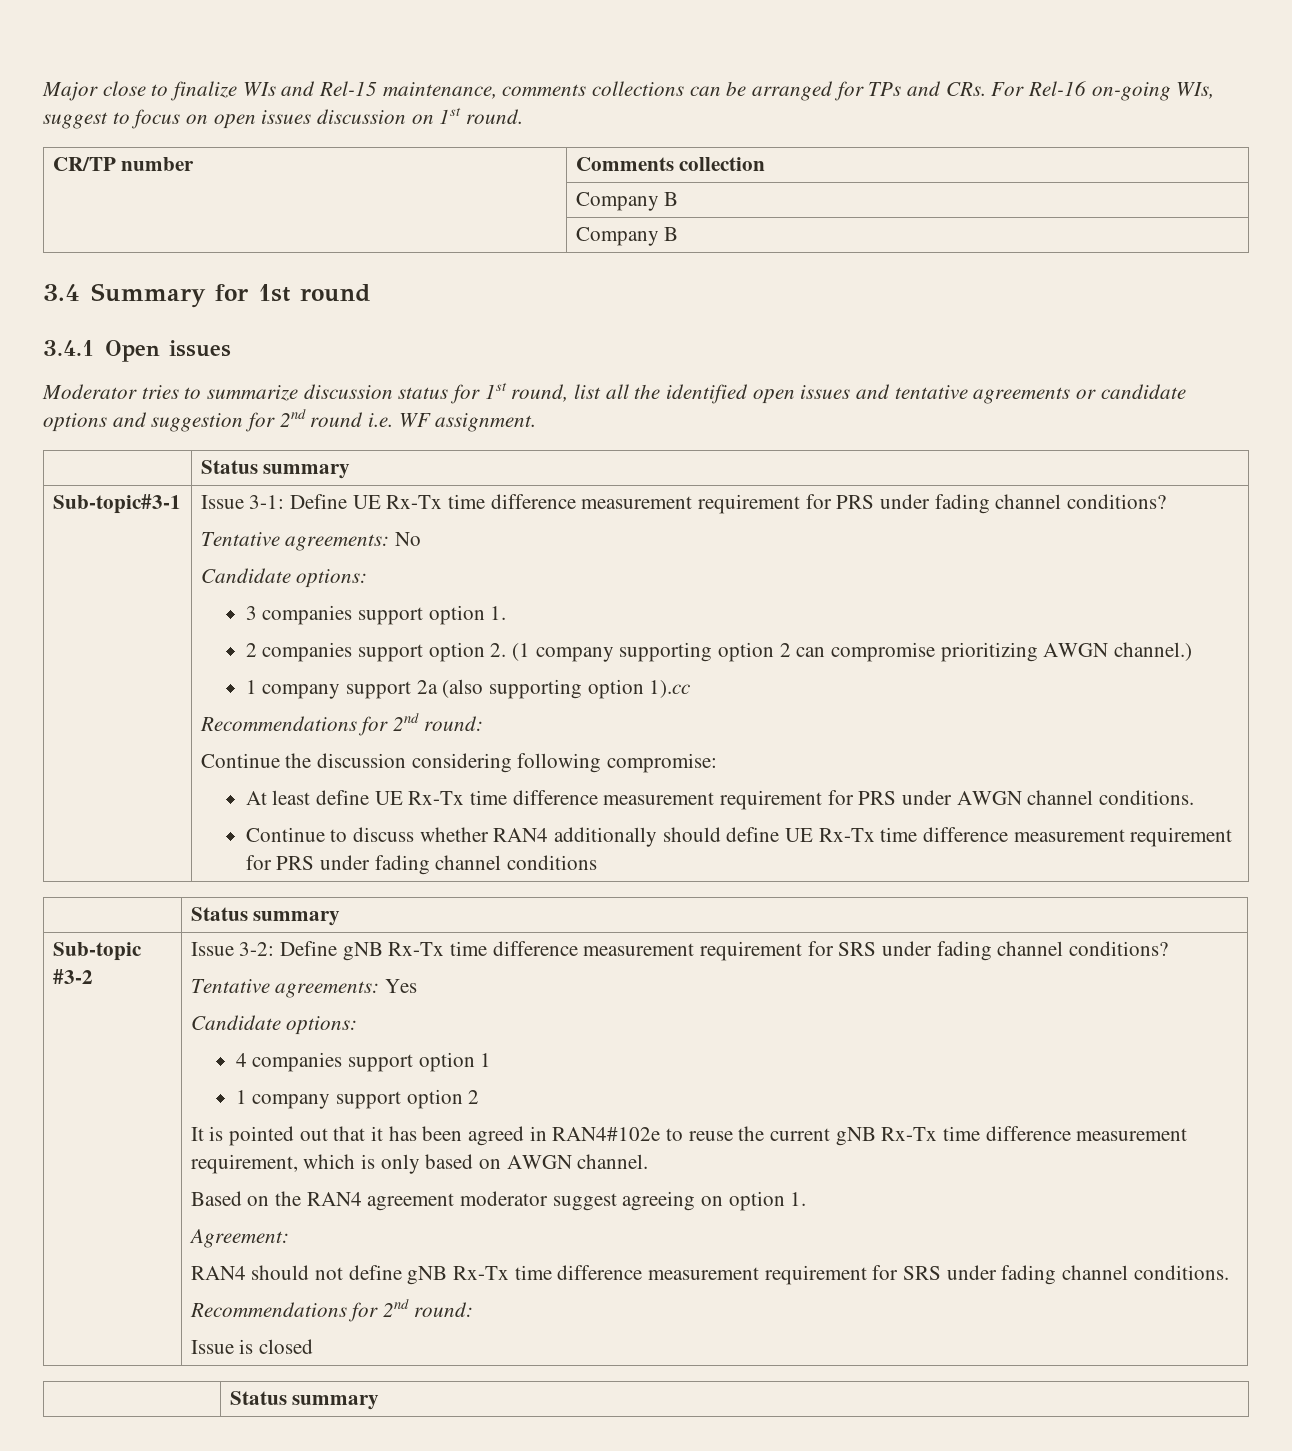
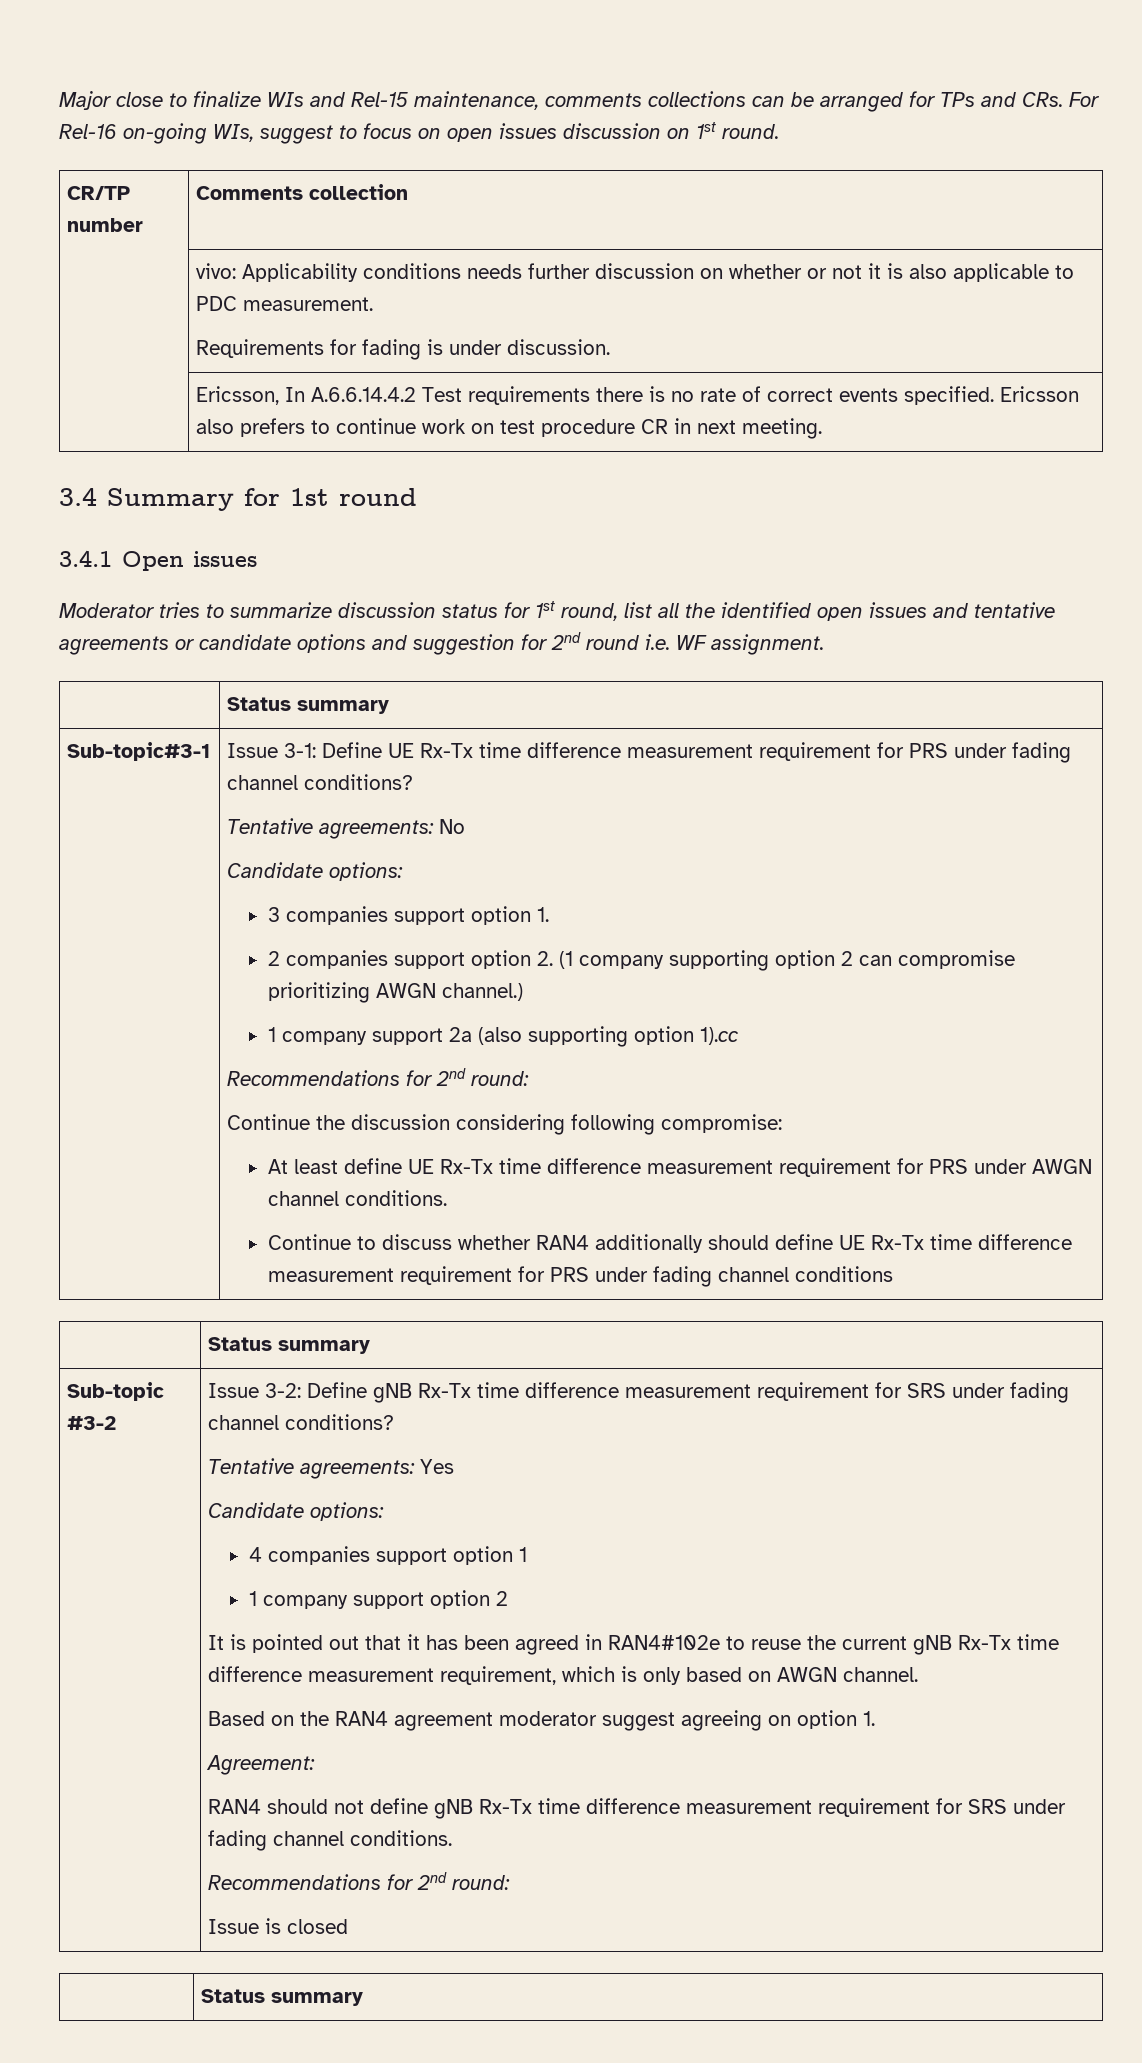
  CR/TP number | Comments collection
- | Company B
- | Company B
+ | vivo: Applicability conditions needs further discussion on whether or not it is also applicable to PDC measurement.
+ Requirements for fading is under discussion.
+ | Ericsson, In A.6.6.14.4.2 Test requirements there is no rate of correct events specified. Ericsson also prefers to continue work on test procedure CR in next meeting.

